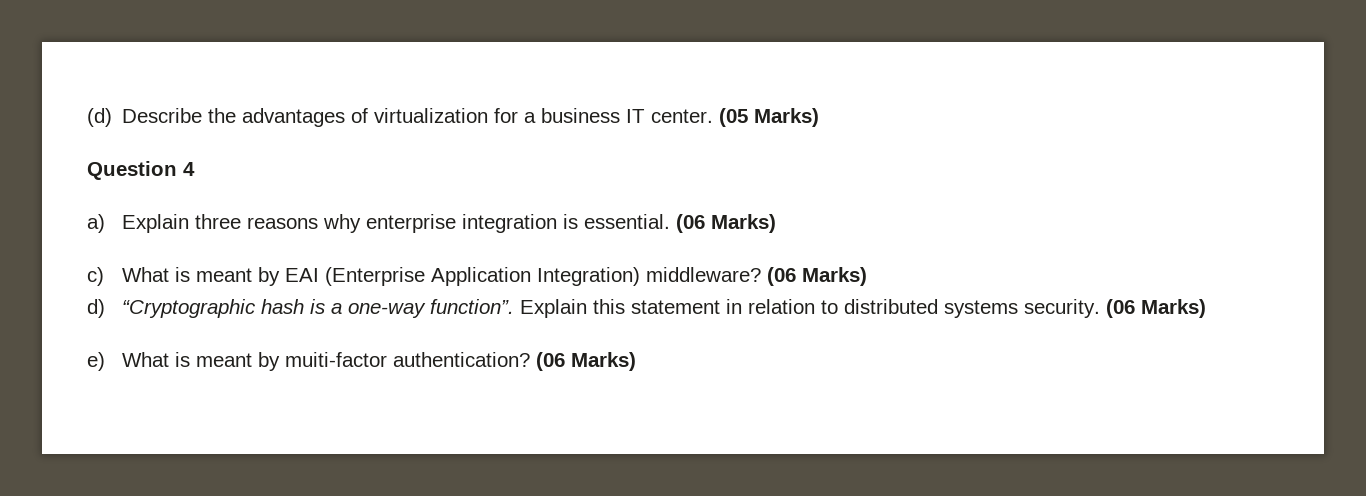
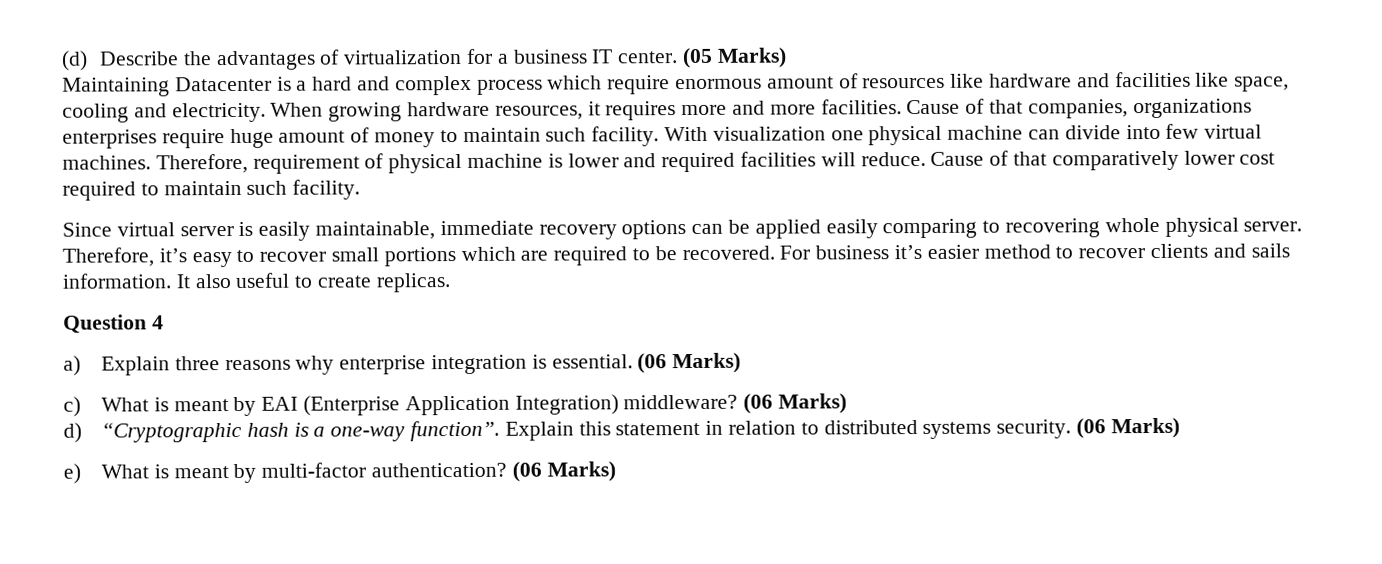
+ Maintaining Datacenter is a hard and complex process which require enormous amount of resources like hardware and facilities like space, cooling and electricity. When growing hardware resources, it requires more and more facilities. Cause of that companies, organizations enterprises require huge amount of money to maintain such facility. With visualization one physical machine can divide into few virtual machines. Therefore, requirement of physical machine is lower and required facilities will reduce. Cause of that comparatively lower cost required to maintain such facility.
+ Since virtual server is easily maintainable, immediate recovery options can be applied easily comparing to recovering whole physical server. Therefore, it’s easy to recover small portions which are required to be recovered. For business it’s easier method to recover clients and sails information. It also useful to create replicas.
- e) What is meant by muiti-factor authentication?
+ e) What is meant by multi-factor authentication?

